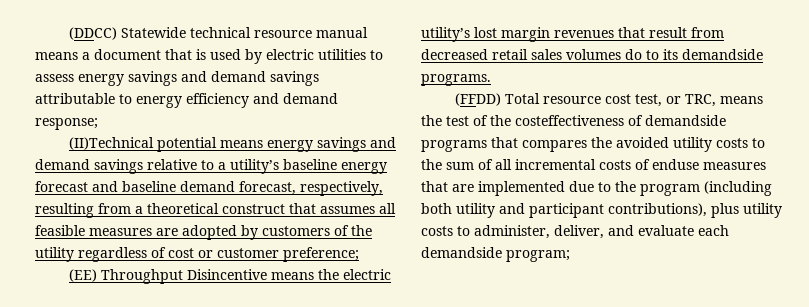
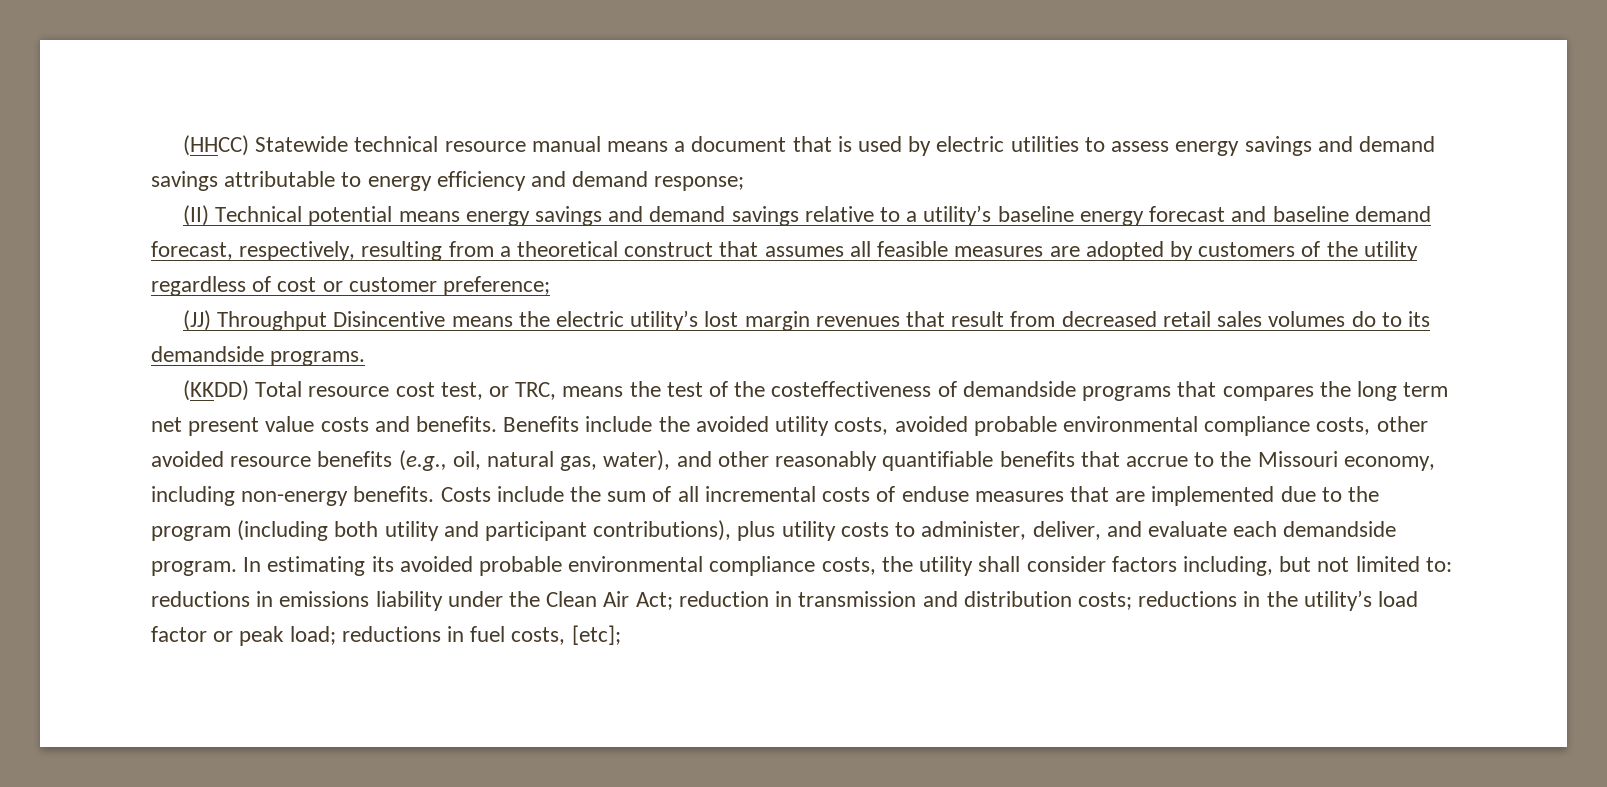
- (DDCC) Statewide technical resource manual means a document that is used by electric utilities to assess energy savings and demand savings attributable to energy efficiency and demand response;
+ (HHCC) Statewide technical resource manual means a document that is used by electric utilities to assess energy savings and demand savings attributable to energy efficiency and demand response;
- (II)Technical potential means energy savings and demand savings relative to a utility’s baseline energy forecast and baseline demand forecast, respectively, resulting from a theoretical construct that assumes all feasible measures are adopted by customers of the utility regardless of cost or customer preference;
+ (II) Technical potential means energy savings and demand savings relative to a utility’s baseline energy forecast and baseline demand forecast, respectively, resulting from a theoretical construct that assumes all feasible measures are adopted by customers of the utility regardless of cost or customer preference;
- (EE) Throughput Disincentive means the electric utility’s lost margin revenues that result from decreased retail sales volumes do to its demandside programs.
+ (JJ) Throughput Disincentive means the electric utility’s lost margin revenues that result from decreased retail sales volumes do to its demandside programs.
- (FFDD) Total resource cost test, or TRC, means the test of the costeffectiveness of demandside programs that compares the avoided utility costs to the sum of all incremental costs of enduse measures that are implemented due to the program (including both utility and participant contributions), plus utility costs to administer, deliver, and evaluate each demandside program;
+ (KKDD) Total resource cost test, or TRC, means the test of the costeffectiveness of demandside programs that compares the long term net present value costs and benefits. Benefits include the avoided utility costs, avoided probable environmental compliance costs, other avoided resource benefits (e.g., oil, natural gas, water), and other reasonably quantifiable benefits that accrue to the Missouri economy, including non-energy benefits. Costs include the sum of all incremental costs of enduse measures that are implemented due to the program (including both utility and participant contributions), plus utility costs to administer, deliver, and evaluate each demandside program. In estimating its avoided probable environmental compliance costs, the utility shall consider factors including, but not limited to: reductions in emissions liability under the Clean Air Act; reduction in transmission and distribution costs; reductions in the utility’s load factor or peak load; reductions in fuel costs, [etc];

